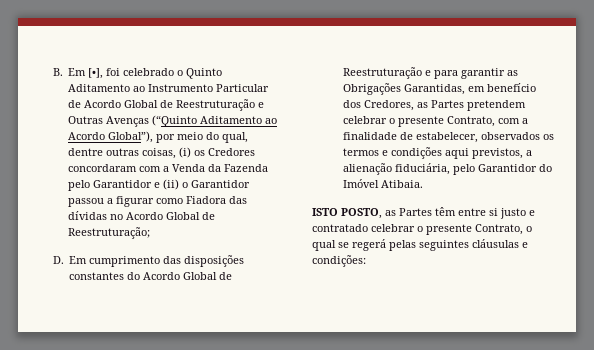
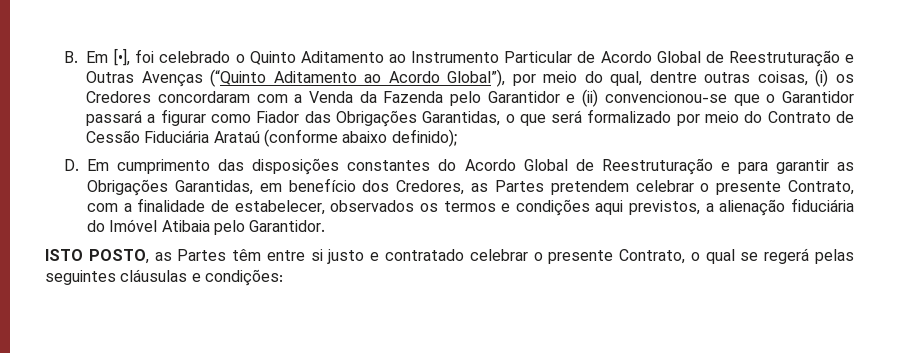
- B. Em [•], foi celebrado o Quinto Aditamento ao Instrumento Particular de Acordo Global de Reestruturação e Outras Avenças (“Quinto Aditamento ao Acordo Global”), por meio do qual, dentre outras coisas, (i) os Credores concordaram com a Venda da Fazenda pelo Garantidor e (ii) o Garantidor passou a figurar como Fiadora das dívidas no Acordo Global de Reestruturação;
+ B. Em [•], foi celebrado o Quinto Aditamento ao Instrumento Particular de Acordo Global de Reestruturação e Outras Avenças (“Quinto Aditamento ao Acordo Global”), por meio do qual, dentre outras coisas, (i) os Credores concordaram com a Venda da Fazenda pelo Garantidor e (ii) convencionou-se que o Garantidor passará a figurar como Fiador das Obrigações Garantidas, o que será formalizado por meio do Contrato de Cessão Fiduciária Arataú (conforme abaixo definido);
- D. Em cumprimento das disposições constantes do Acordo Global de Reestruturação e para garantir as Obrigações Garantidas, em benefício dos Credores, as Partes pretendem celebrar o presente Contrato, com a finalidade de estabelecer, observados os termos e condições aqui previstos, a alienação fiduciária, pelo Garantidor do Imóvel Atibaia.
+ D. Em cumprimento das disposições constantes do Acordo Global de Reestruturação e para garantir as Obrigações Garantidas, em benefício dos Credores, as Partes pretendem celebrar o presente Contrato, com a finalidade de estabelecer, observados os termos e condições aqui previstos, a alienação fiduciária do Imóvel Atibaia pelo Garantidor.

